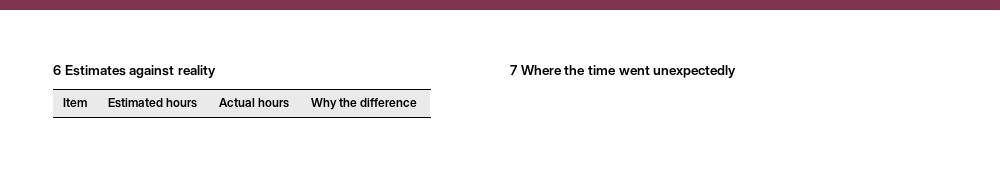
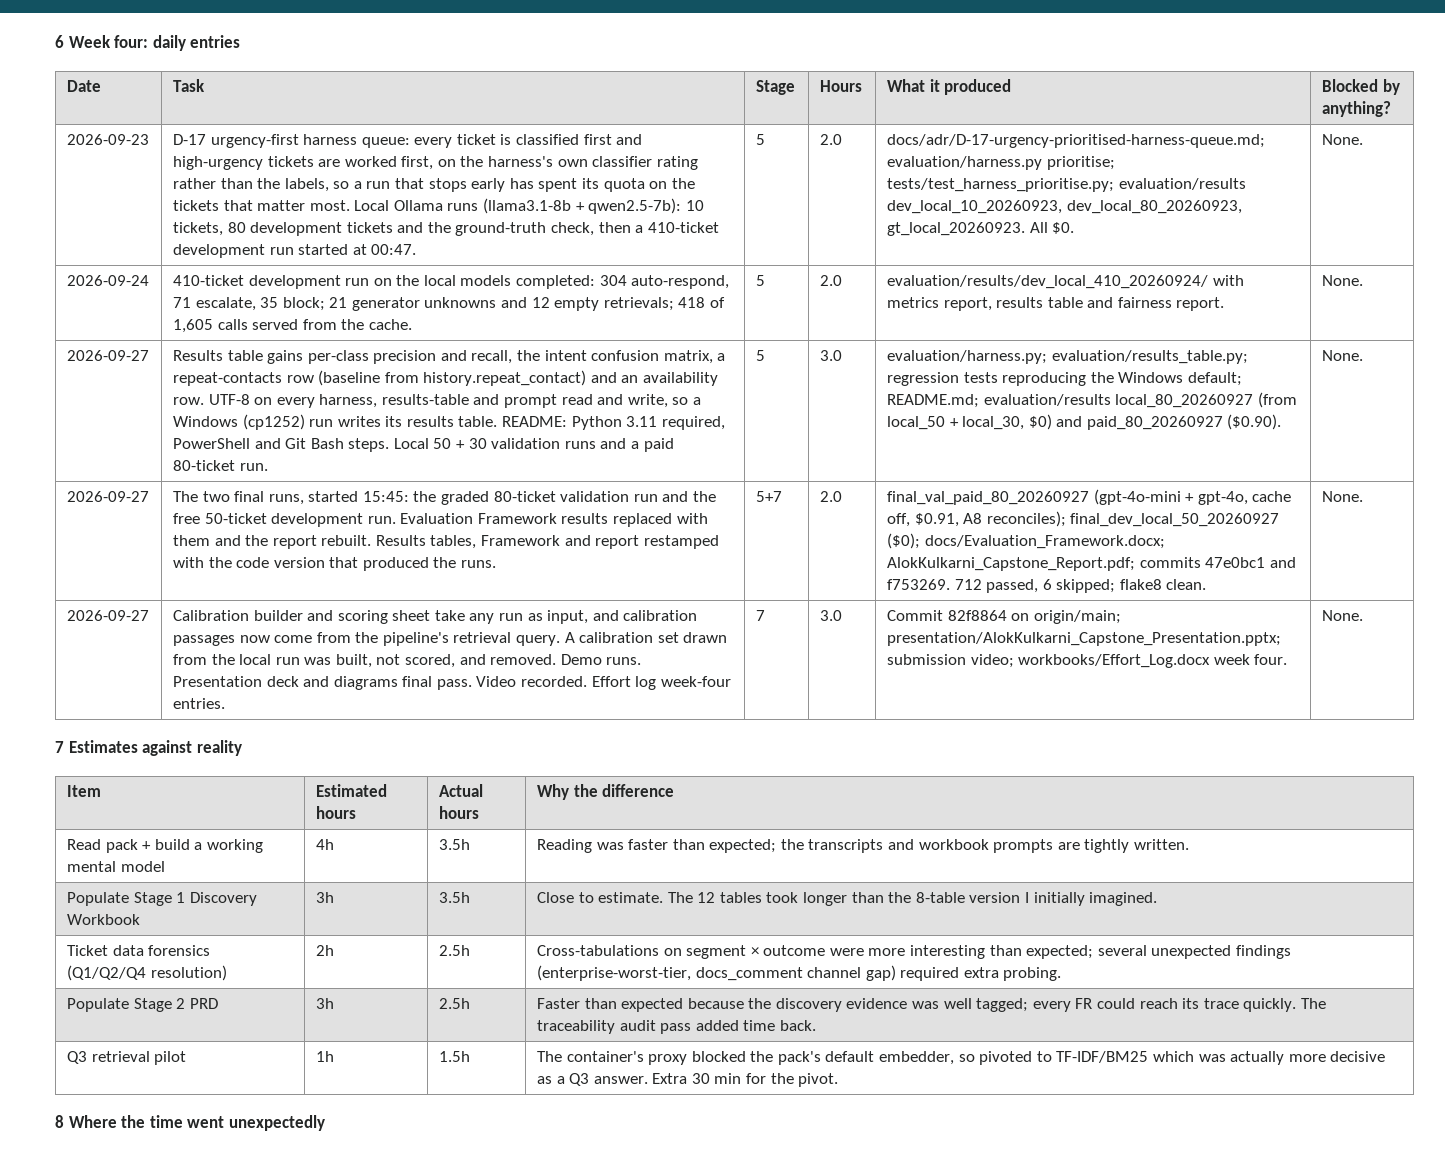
- 6 Estimates against reality
+ 6 Week four: daily entries
+ Date | Task | Stage | Hours | What it produced | Blocked by anything?
+ 2026-09-23 | D-17 urgency-first harness queue: every ticket is classified first and high-urgency tickets are worked first, on the harness's own classifier rating rather than the labels, so a run that stops early has spent its quota on the tickets that matter most. Local Ollama runs (llama3.1-8b + qwen2.5-7b): 10 tickets, 80 development tickets and the ground-truth check, then a 410-ticket development run started at 00:47. | 5 | 2.0 | docs/adr/D-17-urgency-prioritised-harness-queue.md; evaluation/harness.py prioritise; tests/test_harness_prioritise.py; evaluation/results dev_local_10_20260923, dev_local_80_20260923, gt_local_20260923. All $0. | None.
+ 2026-09-24 | 410-ticket development run on the local models completed: 304 auto-respond, 71 escalate, 35 block; 21 generator unknowns and 12 empty retrievals; 418 of 1,605 calls served from the cache. | 5 | 2.0 | evaluation/results/dev_local_410_20260924/ with metrics report, results table and fairness report. | None.
+ 2026-09-27 | Results table gains per-class precision and recall, the intent confusion matrix, a repeat-contacts row (baseline from history.repeat_contact) and an availability row. UTF-8 on every harness, results-table and prompt read and write, so a Windows (cp1252) run writes its results table. README: Python 3.11 required, PowerShell and Git Bash steps. Local 50 + 30 validation runs and a paid 80-ticket run. | 5 | 3.0 | evaluation/harness.py; evaluation/results_table.py; regression tests reproducing the Windows default; README.md; evaluation/results local_80_20260927 (from local_50 + local_30, $0) and paid_80_20260927 ($0.90). | None.
+ 2026-09-27 | The two final runs, started 15:45: the graded 80-ticket validation run and the free 50-ticket development run. Evaluation Framework results replaced with them and the report rebuilt. Results tables, Framework and report restamped with the code version that produced the runs. | 5+7 | 2.0 | final_val_paid_80_20260927 (gpt-4o-mini + gpt-4o, cache off, $0.91, A8 reconciles); final_dev_local_50_20260927 ($0); docs/Evaluation_Framework.docx; AlokKulkarni_Capstone_Report.pdf; commits 47e0bc1 and f753269. 712 passed, 6 skipped; flake8 clean. | None.
+ 2026-09-27 | Calibration builder and scoring sheet take any run as input, and calibration passages now come from the pipeline's retrieval query. A calibration set drawn from the local run was built, not scored, and removed. Demo runs. Presentation deck and diagrams final pass. Video recorded. Effort log week-four entries. | 7 | 3.0 | Commit 82f8864 on origin/main; presentation/AlokKulkarni_Capstone_Presentation.pptx; submission video; workbooks/Effort_Log.docx week four. | None.
+ 7 Estimates against reality
- 7 Where the time went unexpectedly
+ Read pack + build a working mental model | 4h | 3.5h | Reading was faster than expected; the transcripts and workbook prompts are tightly written.
+ Populate Stage 1 Discovery Workbook | 3h | 3.5h | Close to estimate. The 12 tables took longer than the 8-table version I initially imagined.
+ Ticket data forensics (Q1/Q2/Q4 resolution) | 2h | 2.5h | Cross-tabulations on segment × outcome were more interesting than expected; several unexpected findings (enterprise-worst-tier, docs_comment channel gap) required extra probing.
+ Populate Stage 2 PRD | 3h | 2.5h | Faster than expected because the discovery evidence was well tagged; every FR could reach its trace quickly. The traceability audit pass added time back.
+ Q3 retrieval pilot | 1h | 1.5h | The container's proxy blocked the pack's default embedder, so pivoted to TF-IDF/BM25 which was actually more decisive as a Q3 answer. Extra 30 min for the pivot.
+ 8 Where the time went unexpectedly

